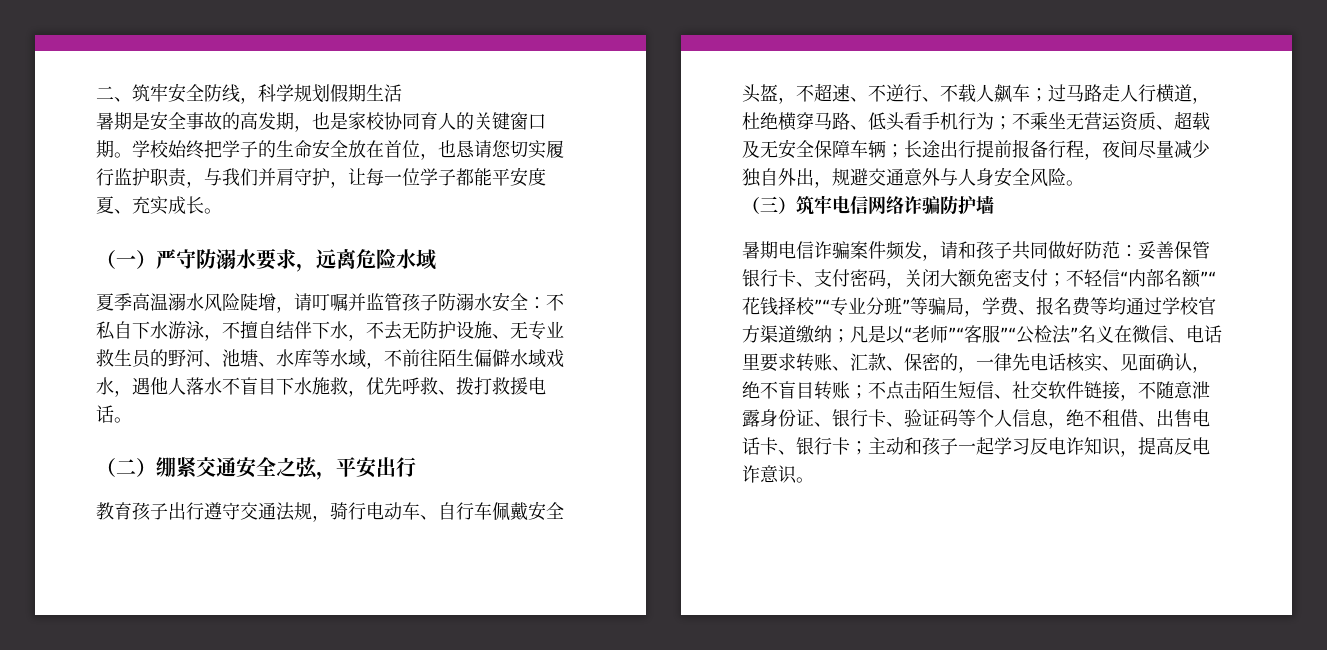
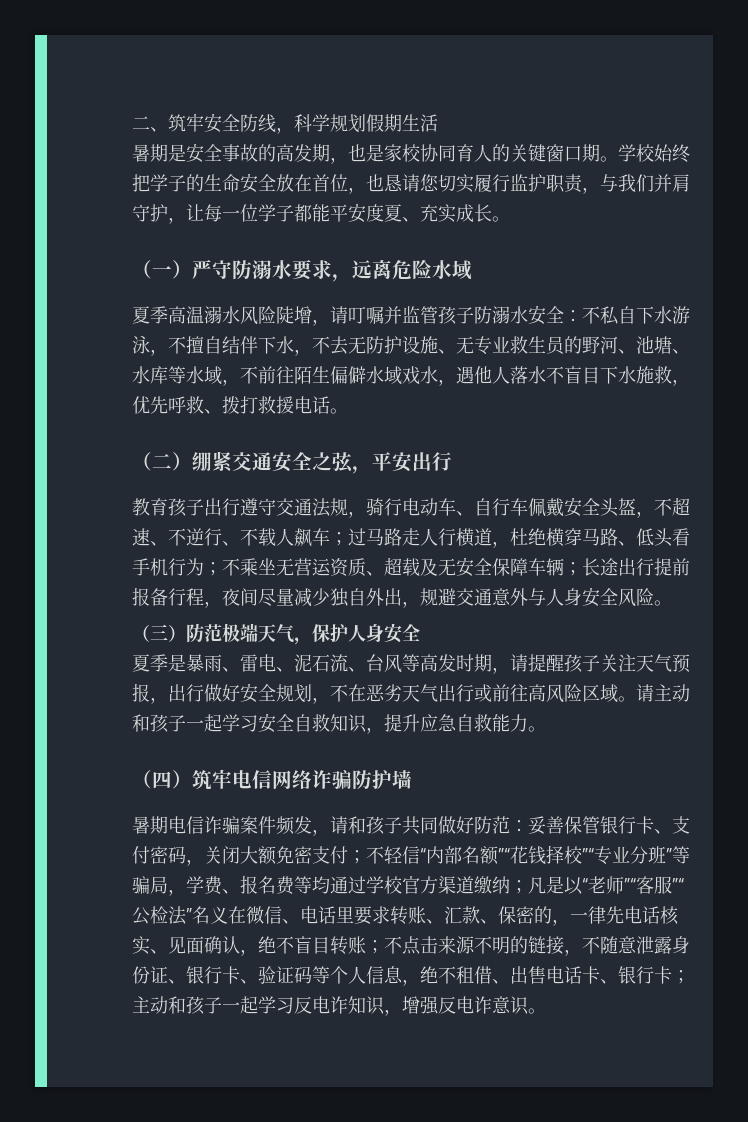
- （三）筑牢电信网络诈骗防护墙
+ （三）防范极端天气，保护人身安全
+ 夏季是暴雨、雷电、泥石流、台风等高发时期，请提醒孩子关注天气预报，出行做好安全规划，不在恶劣天气出行或前往高风险区域。请主动和孩子一起学习安全自救知识，提升应急自救能力。
+ （四）筑牢电信网络诈骗防护墙
- 不点击陌生短信、社交软件链接，不随意泄露身份证、银行卡、验证码等个人信息，绝不租借、出售电话卡、银行卡；
+ 不点击来源不明的链接，不随意泄露身份证、银行卡、验证码等个人信息，绝不租借、出售电话卡、银行卡；
- 主动和孩子一起学习反电诈知识，提高反电诈意识。
+ 主动和孩子一起学习反电诈知识，增强反电诈意识。

